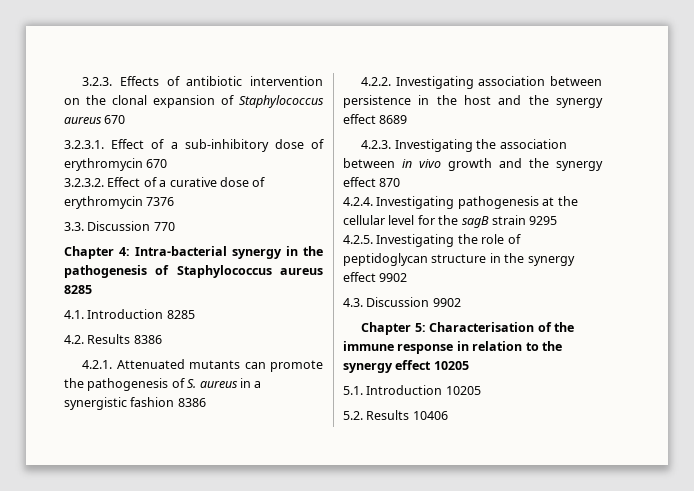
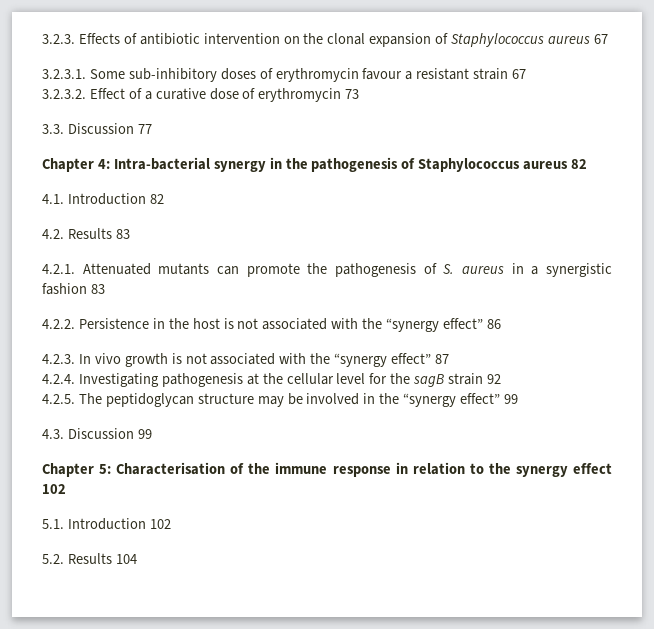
- 3.2.3. Effects of antibiotic intervention on the clonal expansion of Staphylococcus aureus 670
+ 3.2.3. Effects of antibiotic intervention on the clonal expansion of Staphylococcus aureus 67
- 3.2.3.1. Effect of a sub-inhibitory dose of erythromycin 670
+ 3.2.3.1. Some sub-inhibitory doses of erythromycin favour a resistant strain 67
- 3.2.3.2. Effect of a curative dose of erythromycin 7376
+ 3.2.3.2. Effect of a curative dose of erythromycin 73
- 3.3. Discussion 770
+ 3.3. Discussion 77
- Chapter 4: Intra-bacterial synergy in the pathogenesis of Staphylococcus aureus 8285
+ Chapter 4: Intra-bacterial synergy in the pathogenesis of Staphylococcus aureus 82
- 4.1. Introduction 8285
+ 4.1. Introduction 82
- 4.2. Results 8386
+ 4.2. Results 83
- 4.2.1. Attenuated mutants can promote the pathogenesis of S. aureus in a synergistic fashion 8386
+ 4.2.1. Attenuated mutants can promote the pathogenesis of S. aureus in a synergistic fashion 83
- 4.2.2. Investigating association between persistence in the host and the synergy effect 8689
- 4.2.3. Investigating the association between in vivo growth and the synergy effect 870
+ 4.2.2. Persistence in the host is not associated with the “synergy effect” 86
+ 4.2.3. In vivo growth is not associated with the “synergy effect” 87
- 4.2.4. Investigating pathogenesis at the cellular level for the sagB strain 9295
+ 4.2.4. Investigating pathogenesis at the cellular level for the sagB strain 92
- 4.2.5. Investigating the role of peptidoglycan structure in the synergy effect 9902
+ 4.2.5. The peptidoglycan structure may be involved in the “synergy effect” 99
- 4.3. Discussion 9902
+ 4.3. Discussion 99
- Chapter 5: Characterisation of the immune response in relation to the synergy effect 10205
+ Chapter 5: Characterisation of the immune response in relation to the synergy effect 102
- 5.1. Introduction 10205
+ 5.1. Introduction 102
- 5.2. Results 10406
+ 5.2. Results 104

